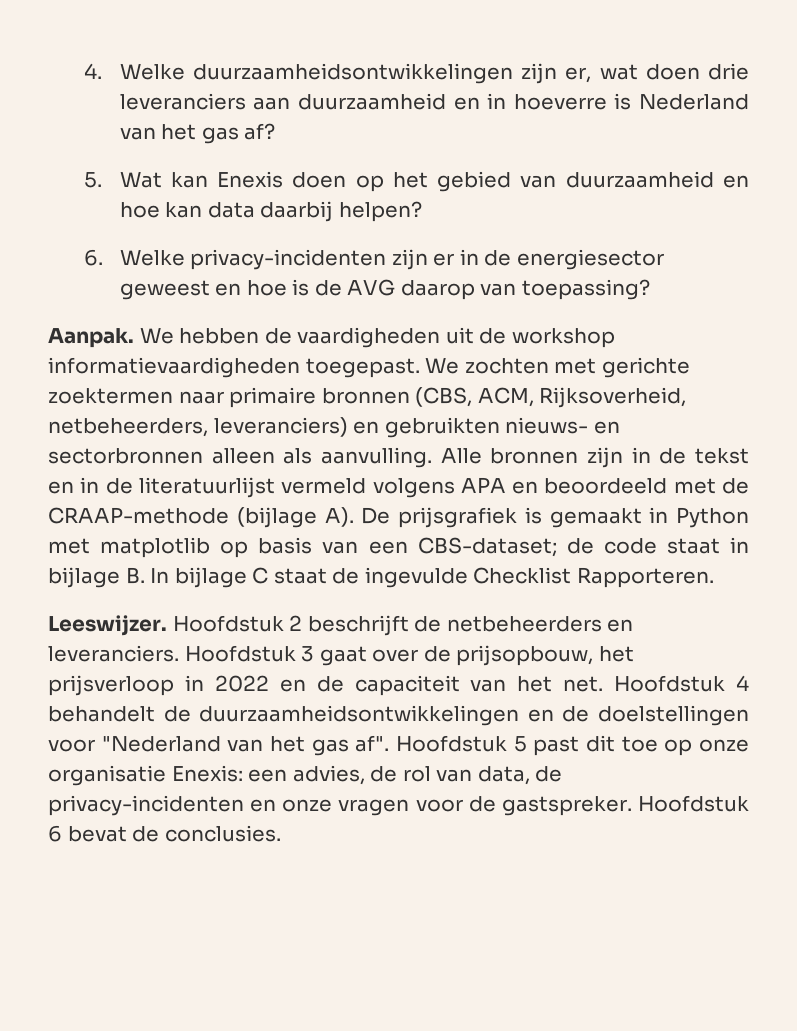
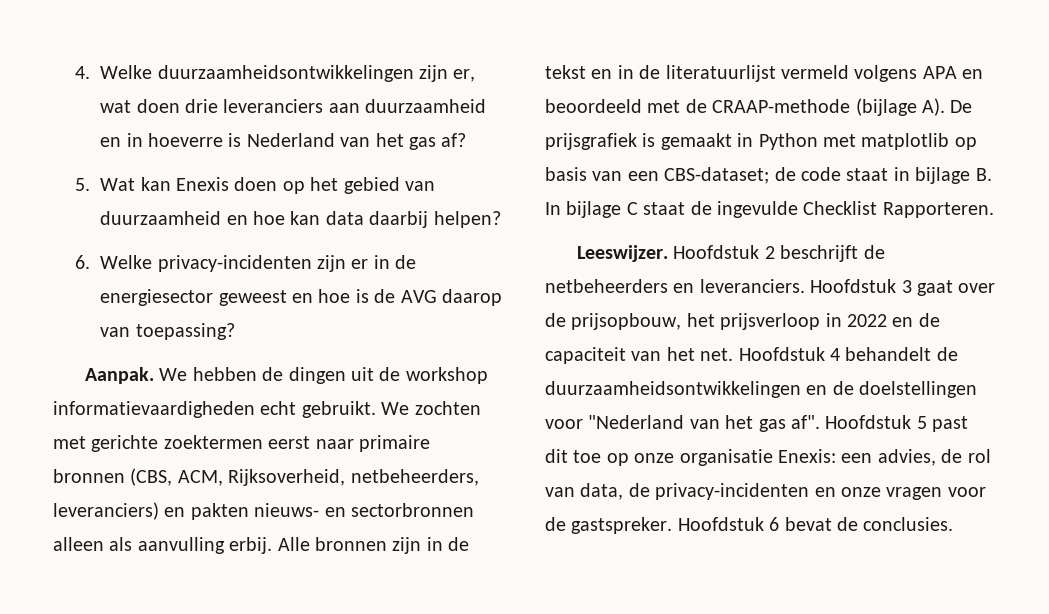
- We hebben de vaardigheden uit de workshop informatievaardigheden toegepast.
+ We hebben de dingen uit de workshop informatievaardigheden echt gebruikt.
- We zochten met gerichte zoektermen naar primaire bronnen (CBS, ACM, Rijksoverheid, netbeheerders, leveranciers) en gebruikten nieuws- en sectorbronnen alleen als aanvulling.
+ We zochten met gerichte zoektermen eerst naar primaire bronnen (CBS, ACM, Rijksoverheid, netbeheerders, leveranciers) en pakten nieuws- en sectorbronnen alleen als aanvulling erbij.

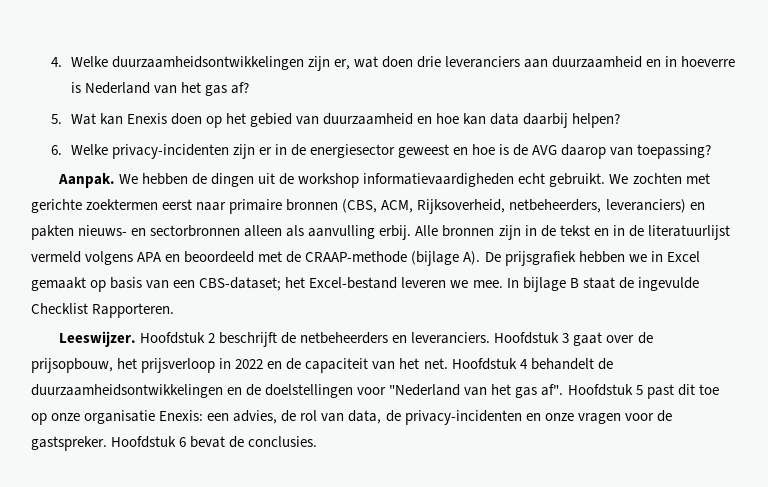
- Alle bronnen zijn in de tekst en in de literatuurlijst vermeld volgens APA en beoordeeld met de CRAAP-methode (bijlage A). De prijsgrafiek is gemaakt in Python met matplotlib op basis van een CBS-dataset; de code staat in bijlage B. In bijlage C staat de ingevulde Checklist Rapporteren.
+ Alle bronnen zijn in de tekst en in de literatuurlijst vermeld volgens APA en beoordeeld met de CRAAP-methode (bijlage A). De prijsgrafiek hebben we in Excel gemaakt op basis van een CBS-dataset; het Excel-bestand leveren we mee. In bijlage B staat de ingevulde Checklist Rapporteren.

